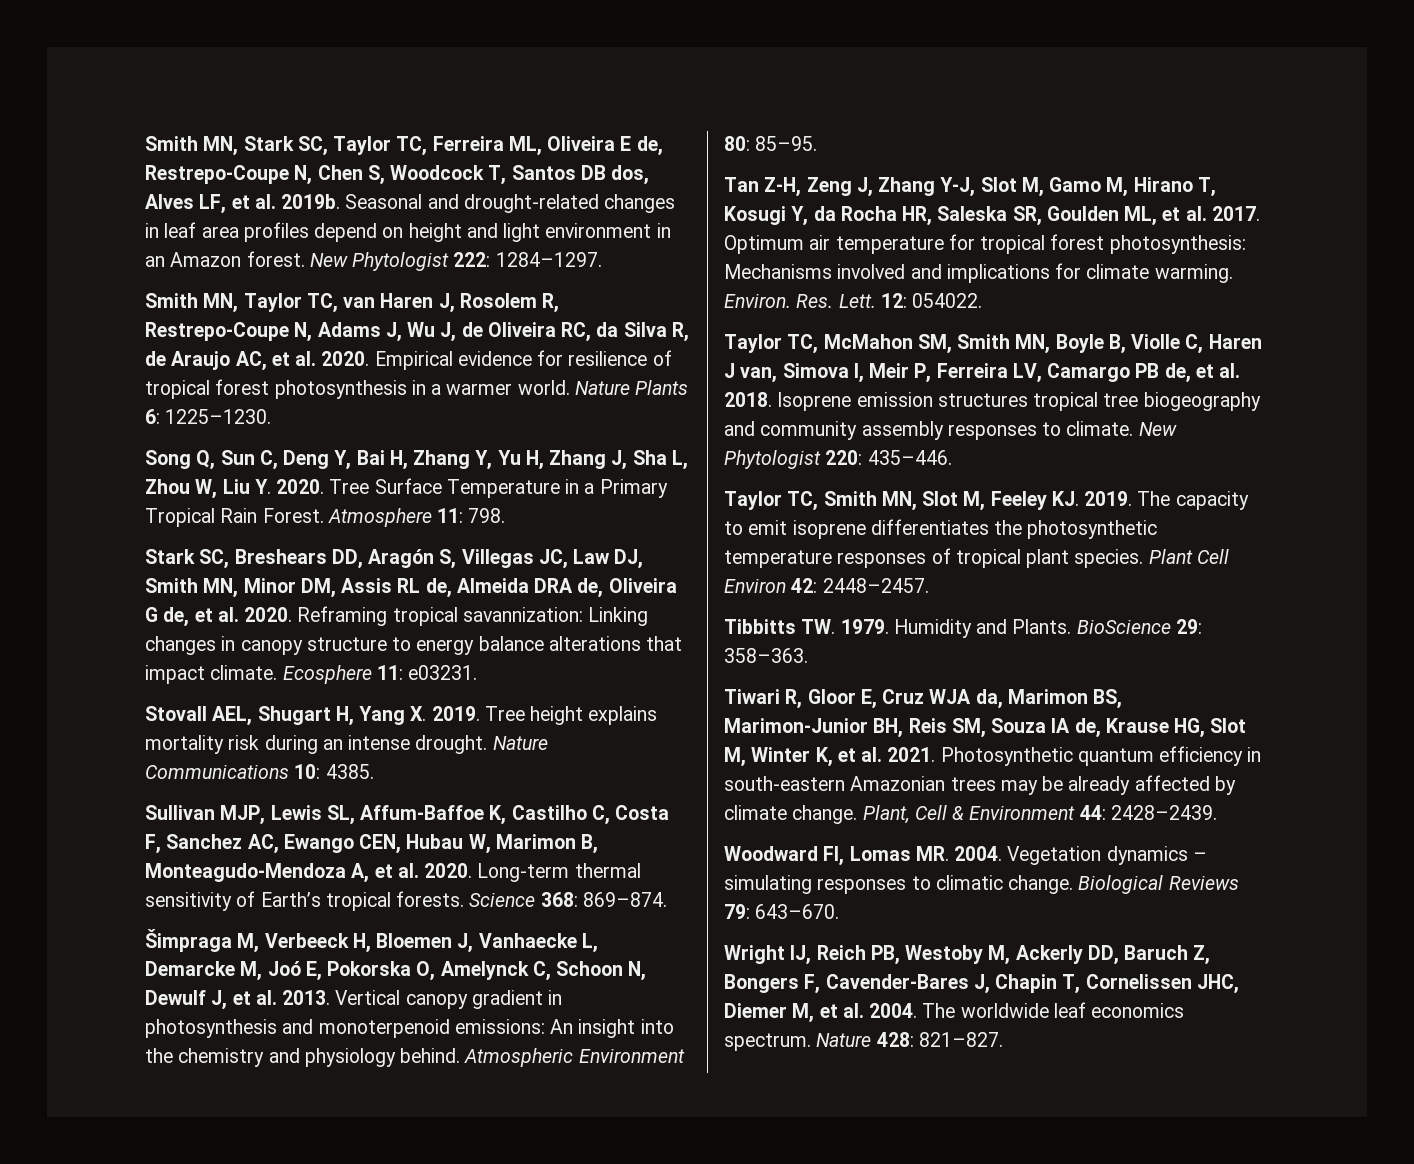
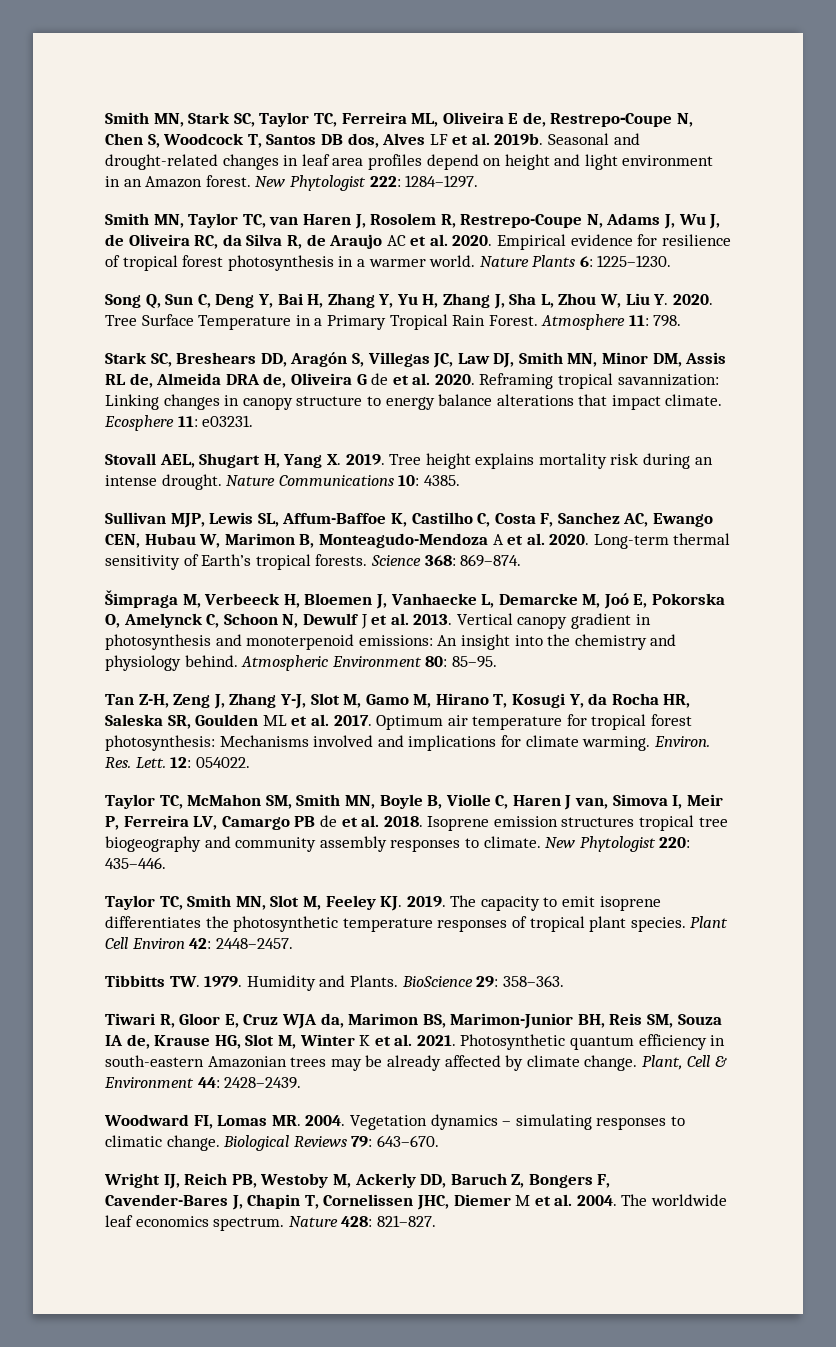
- Smith MN, Stark SC, Taylor TC, Ferreira ML, Oliveira E de, Restrepo‐Coupe N, Chen S, Woodcock T, Santos DB dos, Alves LF, et al. 2019b.
+ Smith MN, Stark SC, Taylor TC, Ferreira ML, Oliveira E de, Restrepo‐Coupe N, Chen S, Woodcock T, Santos DB dos, Alves LF et al. 2019b.
- Smith MN, Taylor TC, van Haren J, Rosolem R, Restrepo-Coupe N, Adams J, Wu J, de Oliveira RC, da Silva R, de Araujo AC, et al. 2020.
+ Smith MN, Taylor TC, van Haren J, Rosolem R, Restrepo-Coupe N, Adams J, Wu J, de Oliveira RC, da Silva R, de Araujo AC et al. 2020.
- Stark SC, Breshears DD, Aragón S, Villegas JC, Law DJ, Smith MN, Minor DM, Assis RL de, Almeida DRA de, Oliveira G de, et al. 2020.
+ Stark SC, Breshears DD, Aragón S, Villegas JC, Law DJ, Smith MN, Minor DM, Assis RL de, Almeida DRA de, Oliveira G de et al. 2020.
- Sullivan MJP, Lewis SL, Affum-Baffoe K, Castilho C, Costa F, Sanchez AC, Ewango CEN, Hubau W, Marimon B, Monteagudo-Mendoza A, et al. 2020.
+ Sullivan MJP, Lewis SL, Affum-Baffoe K, Castilho C, Costa F, Sanchez AC, Ewango CEN, Hubau W, Marimon B, Monteagudo-Mendoza A et al. 2020.
- Šimpraga M, Verbeeck H, Bloemen J, Vanhaecke L, Demarcke M, Joó E, Pokorska O, Amelynck C, Schoon N, Dewulf J, et al. 2013.
+ Šimpraga M, Verbeeck H, Bloemen J, Vanhaecke L, Demarcke M, Joó E, Pokorska O, Amelynck C, Schoon N, Dewulf J et al. 2013.
- Tan Z-H, Zeng J, Zhang Y-J, Slot M, Gamo M, Hirano T, Kosugi Y, da Rocha HR, Saleska SR, Goulden ML, et al. 2017.
+ Tan Z-H, Zeng J, Zhang Y-J, Slot M, Gamo M, Hirano T, Kosugi Y, da Rocha HR, Saleska SR, Goulden ML et al. 2017.
- Taylor TC, McMahon SM, Smith MN, Boyle B, Violle C, Haren J van, Simova I, Meir P, Ferreira LV, Camargo PB de, et al. 2018.
+ Taylor TC, McMahon SM, Smith MN, Boyle B, Violle C, Haren J van, Simova I, Meir P, Ferreira LV, Camargo PB de et al. 2018.
- Tiwari R, Gloor E, Cruz WJA da, Marimon BS, Marimon-Junior BH, Reis SM, Souza IA de, Krause HG, Slot M, Winter K, et al. 2021.
+ Tiwari R, Gloor E, Cruz WJA da, Marimon BS, Marimon-Junior BH, Reis SM, Souza IA de, Krause HG, Slot M, Winter K et al. 2021.
- Wright IJ, Reich PB, Westoby M, Ackerly DD, Baruch Z, Bongers F, Cavender-Bares J, Chapin T, Cornelissen JHC, Diemer M, et al. 2004.
+ Wright IJ, Reich PB, Westoby M, Ackerly DD, Baruch Z, Bongers F, Cavender-Bares J, Chapin T, Cornelissen JHC, Diemer M et al. 2004.

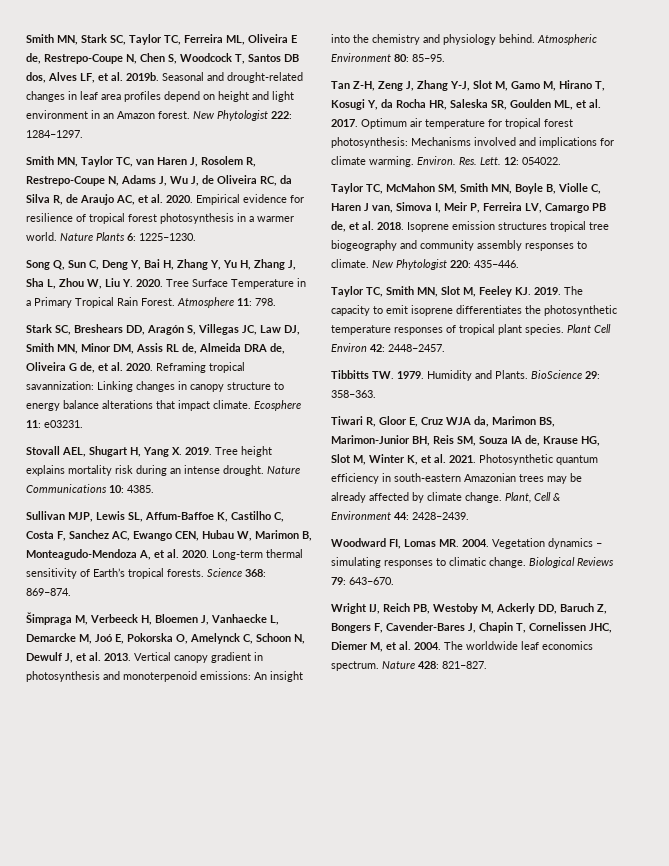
- Smith MN, Stark SC, Taylor TC, Ferreira ML, Oliveira E de, Restrepo‐Coupe N, Chen S, Woodcock T, Santos DB dos, Alves LF et al. 2019b.
+ Smith MN, Stark SC, Taylor TC, Ferreira ML, Oliveira E de, Restrepo‐Coupe N, Chen S, Woodcock T, Santos DB dos, Alves LF, et al. 2019b.
- Smith MN, Taylor TC, van Haren J, Rosolem R, Restrepo-Coupe N, Adams J, Wu J, de Oliveira RC, da Silva R, de Araujo AC et al. 2020.
+ Smith MN, Taylor TC, van Haren J, Rosolem R, Restrepo-Coupe N, Adams J, Wu J, de Oliveira RC, da Silva R, de Araujo AC, et al. 2020.
- Stark SC, Breshears DD, Aragón S, Villegas JC, Law DJ, Smith MN, Minor DM, Assis RL de, Almeida DRA de, Oliveira G de et al. 2020.
+ Stark SC, Breshears DD, Aragón S, Villegas JC, Law DJ, Smith MN, Minor DM, Assis RL de, Almeida DRA de, Oliveira G de, et al. 2020.
- Sullivan MJP, Lewis SL, Affum-Baffoe K, Castilho C, Costa F, Sanchez AC, Ewango CEN, Hubau W, Marimon B, Monteagudo-Mendoza A et al. 2020.
+ Sullivan MJP, Lewis SL, Affum-Baffoe K, Castilho C, Costa F, Sanchez AC, Ewango CEN, Hubau W, Marimon B, Monteagudo-Mendoza A, et al. 2020.
- Šimpraga M, Verbeeck H, Bloemen J, Vanhaecke L, Demarcke M, Joó E, Pokorska O, Amelynck C, Schoon N, Dewulf J et al. 2013.
+ Šimpraga M, Verbeeck H, Bloemen J, Vanhaecke L, Demarcke M, Joó E, Pokorska O, Amelynck C, Schoon N, Dewulf J, et al. 2013.
- Tan Z-H, Zeng J, Zhang Y-J, Slot M, Gamo M, Hirano T, Kosugi Y, da Rocha HR, Saleska SR, Goulden ML et al. 2017.
+ Tan Z-H, Zeng J, Zhang Y-J, Slot M, Gamo M, Hirano T, Kosugi Y, da Rocha HR, Saleska SR, Goulden ML, et al. 2017.
- Taylor TC, McMahon SM, Smith MN, Boyle B, Violle C, Haren J van, Simova I, Meir P, Ferreira LV, Camargo PB de et al. 2018.
+ Taylor TC, McMahon SM, Smith MN, Boyle B, Violle C, Haren J van, Simova I, Meir P, Ferreira LV, Camargo PB de, et al. 2018.
- Tiwari R, Gloor E, Cruz WJA da, Marimon BS, Marimon-Junior BH, Reis SM, Souza IA de, Krause HG, Slot M, Winter K et al. 2021.
+ Tiwari R, Gloor E, Cruz WJA da, Marimon BS, Marimon-Junior BH, Reis SM, Souza IA de, Krause HG, Slot M, Winter K, et al. 2021.
- Wright IJ, Reich PB, Westoby M, Ackerly DD, Baruch Z, Bongers F, Cavender-Bares J, Chapin T, Cornelissen JHC, Diemer M et al. 2004.
+ Wright IJ, Reich PB, Westoby M, Ackerly DD, Baruch Z, Bongers F, Cavender-Bares J, Chapin T, Cornelissen JHC, Diemer M, et al. 2004.

